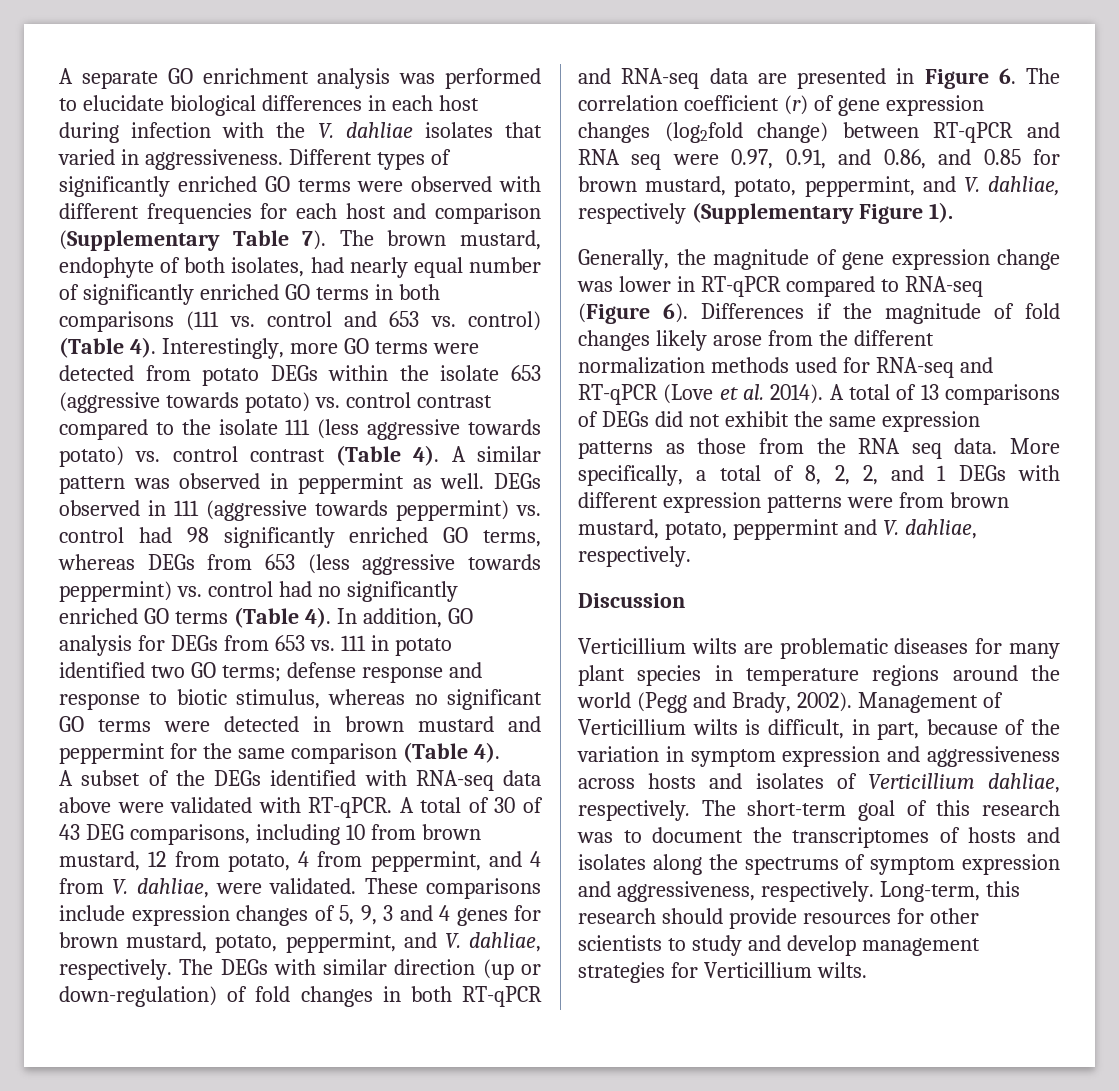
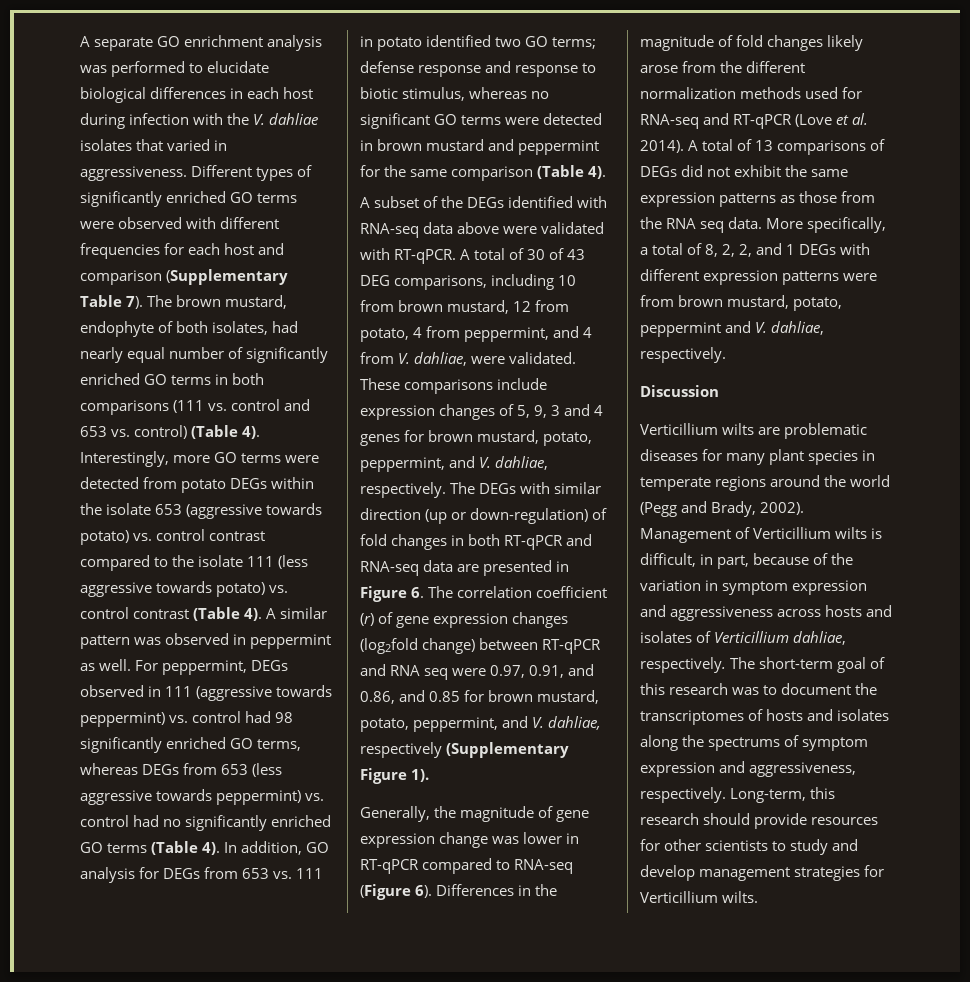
- DEGs observed in 111 (aggressive towards peppermint) vs. control had 98 significantly enriched GO terms, whereas DEGs from 653 (less aggressive towards peppermint) vs. control had no significantly enriched GO terms (Table 4).
+ For peppermint, DEGs observed in 111 (aggressive towards peppermint) vs. control had 98 significantly enriched GO terms, whereas DEGs from 653 (less aggressive towards peppermint) vs. control had no significantly enriched GO terms (Table 4).
- Differences if the magnitude of fold changes likely arose from the different normalization methods used for RNA-seq and RT-qPCR (Love et al. 2014).
+ Differences in the magnitude of fold changes likely arose from the different normalization methods used for RNA-seq and RT-qPCR (Love et al. 2014).
- Verticillium wilts are problematic diseases for many plant species in temperature regions around the world (Pegg and Brady, 2002).
+ Verticillium wilts are problematic diseases for many plant species in temperate regions around the world (Pegg and Brady, 2002).

